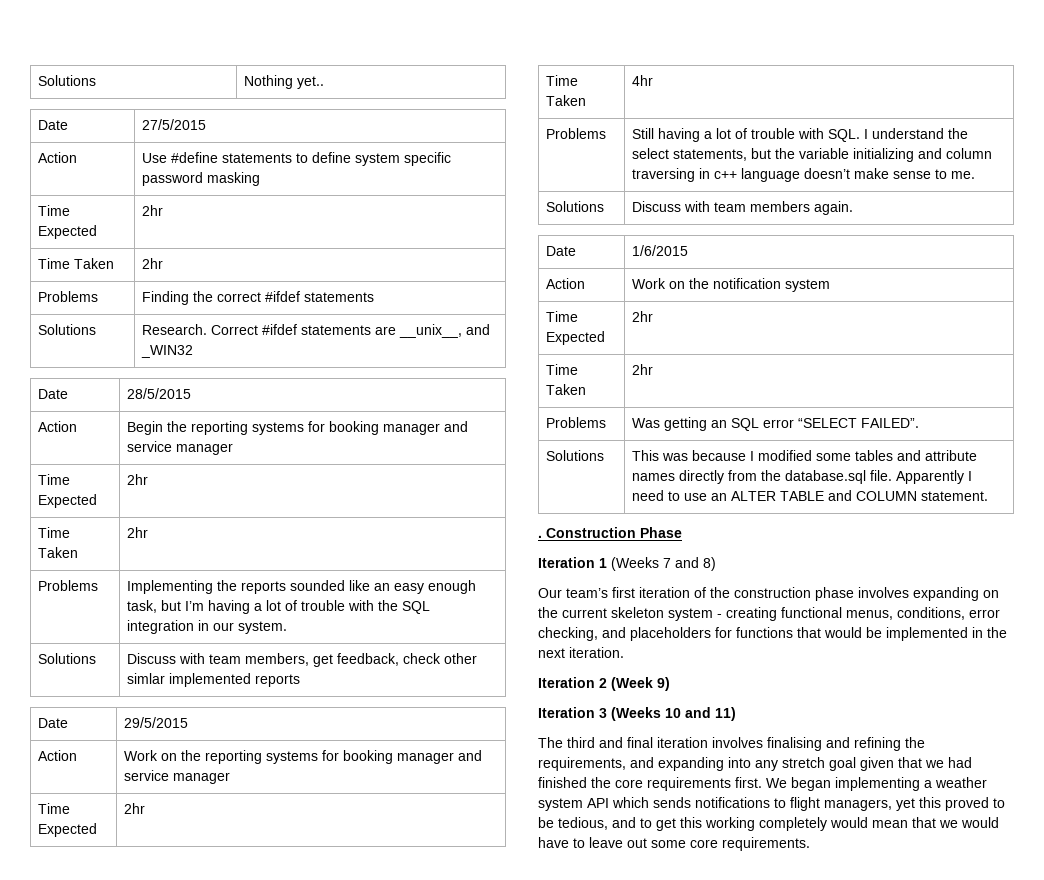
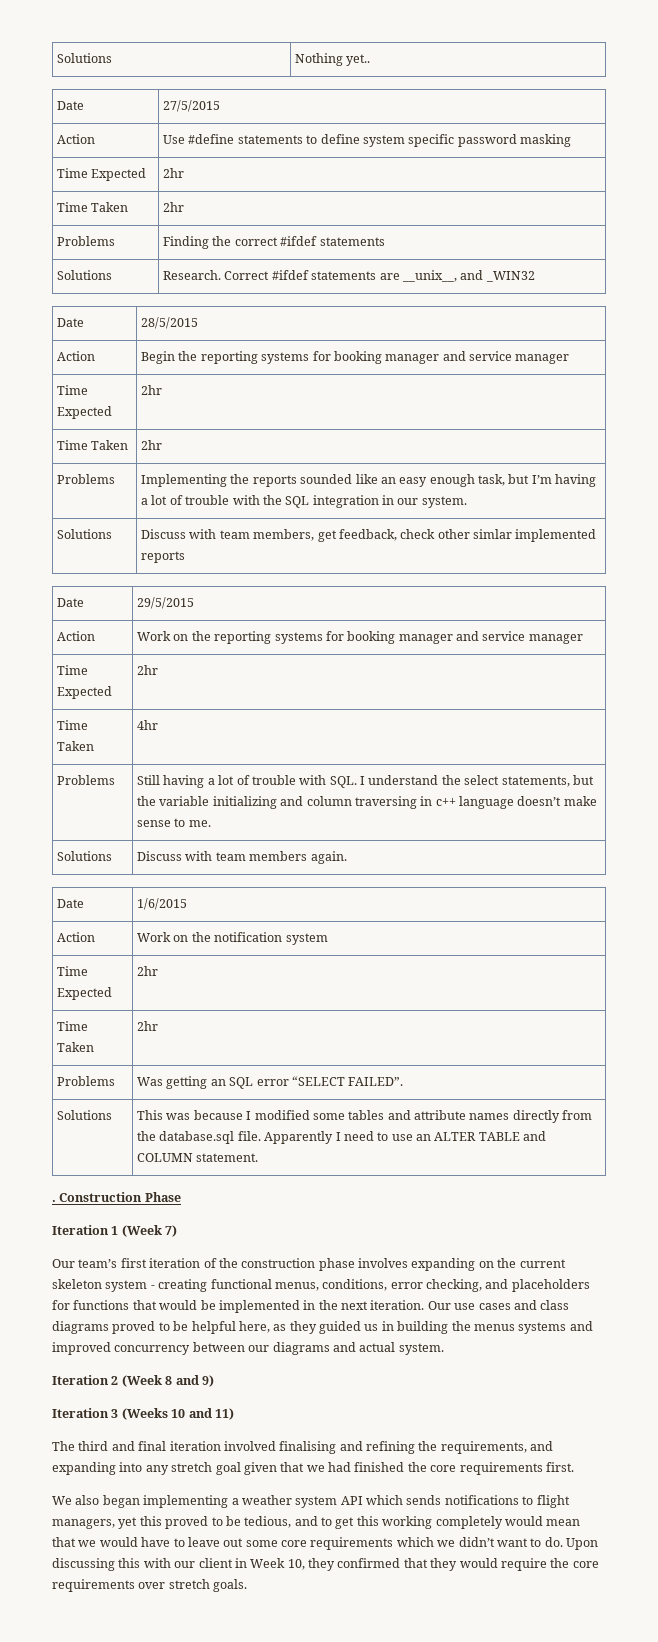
- Iteration 1 (Weeks 7 and 8)
+ Iteration 1 (Week 7)
+ Our use cases and class diagrams proved to be helpful here, as they guided us in building the menus systems and improved concurrency between our diagrams and actual system.
- Iteration 2 (Week 9)
+ Iteration 2 (Week 8 and 9)
- The third and final iteration involves finalising and refining the requirements, and expanding into any stretch goal given that we had finished the core requirements first. We began implementing a weather system API which sends notifications to flight managers, yet this proved to be tedious, and to get this working completely would mean that we would have to leave out some core requirements.
+ The third and final iteration involved finalising and refining the requirements, and expanding into any stretch goal given that we had finished the core requirements first.
+ We also began implementing a weather system API which sends notifications to flight managers, yet this proved to be tedious, and to get this working completely would mean that we would have to leave out some core requirements which we didn’t want to do. Upon discussing this with our client in Week 10, they confirmed that they would require the core requirements over stretch goals.

